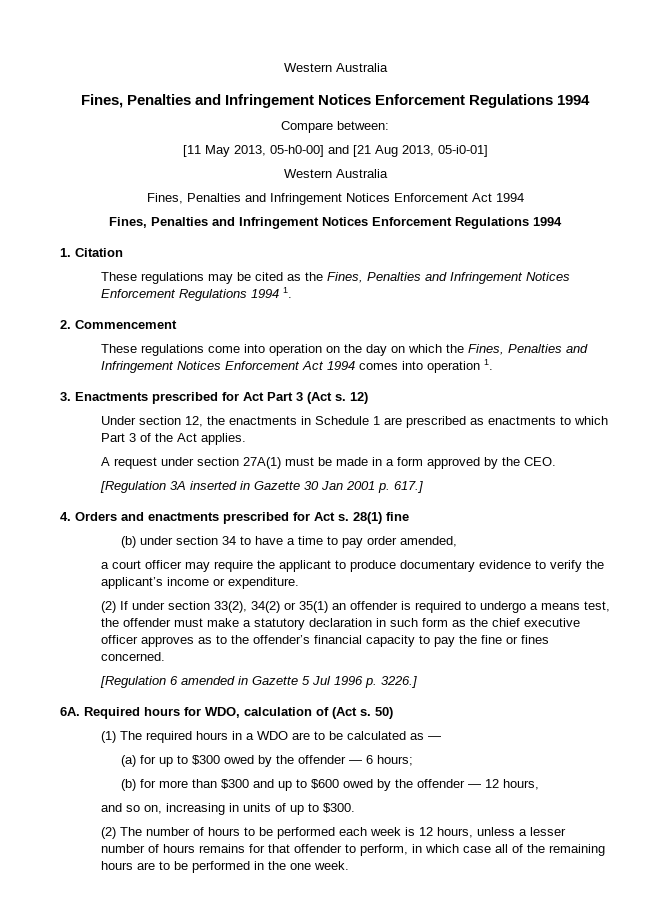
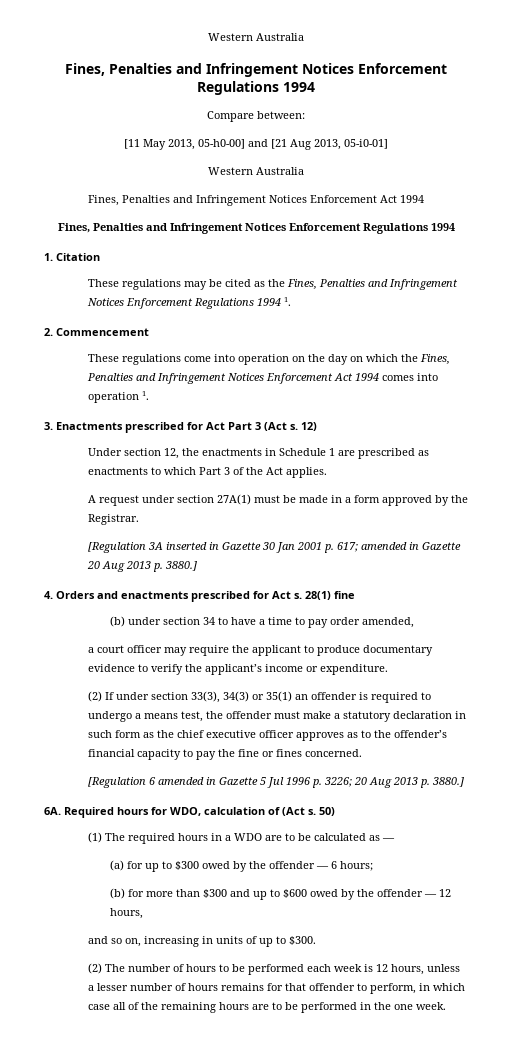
- A request under section 27A(1) must be made in a form approved by the CEO.
+ A request under section 27A(1) must be made in a form approved by the Registrar.
- [Regulation 3A inserted in Gazette 30 Jan 2001 p. 617.]
+ [Regulation 3A inserted in Gazette 30 Jan 2001 p. 617; amended in Gazette 20 Aug 2013 p. 3880.]
- (2) If under section 33(2), 34(2) or 35(1) an offender is required to undergo a means test, the offender must make a statutory declaration in such form as the chief executive officer approves as to the offender’s financial capacity to pay the fine or fines concerned.
+ (2) If under section 33(3), 34(3) or 35(1) an offender is required to undergo a means test, the offender must make a statutory declaration in such form as the chief executive officer approves as to the offender’s financial capacity to pay the fine or fines concerned.
- [Regulation 6 amended in Gazette 5 Jul 1996 p. 3226.]
+ [Regulation 6 amended in Gazette 5 Jul 1996 p. 3226; 20 Aug 2013 p. 3880.]

